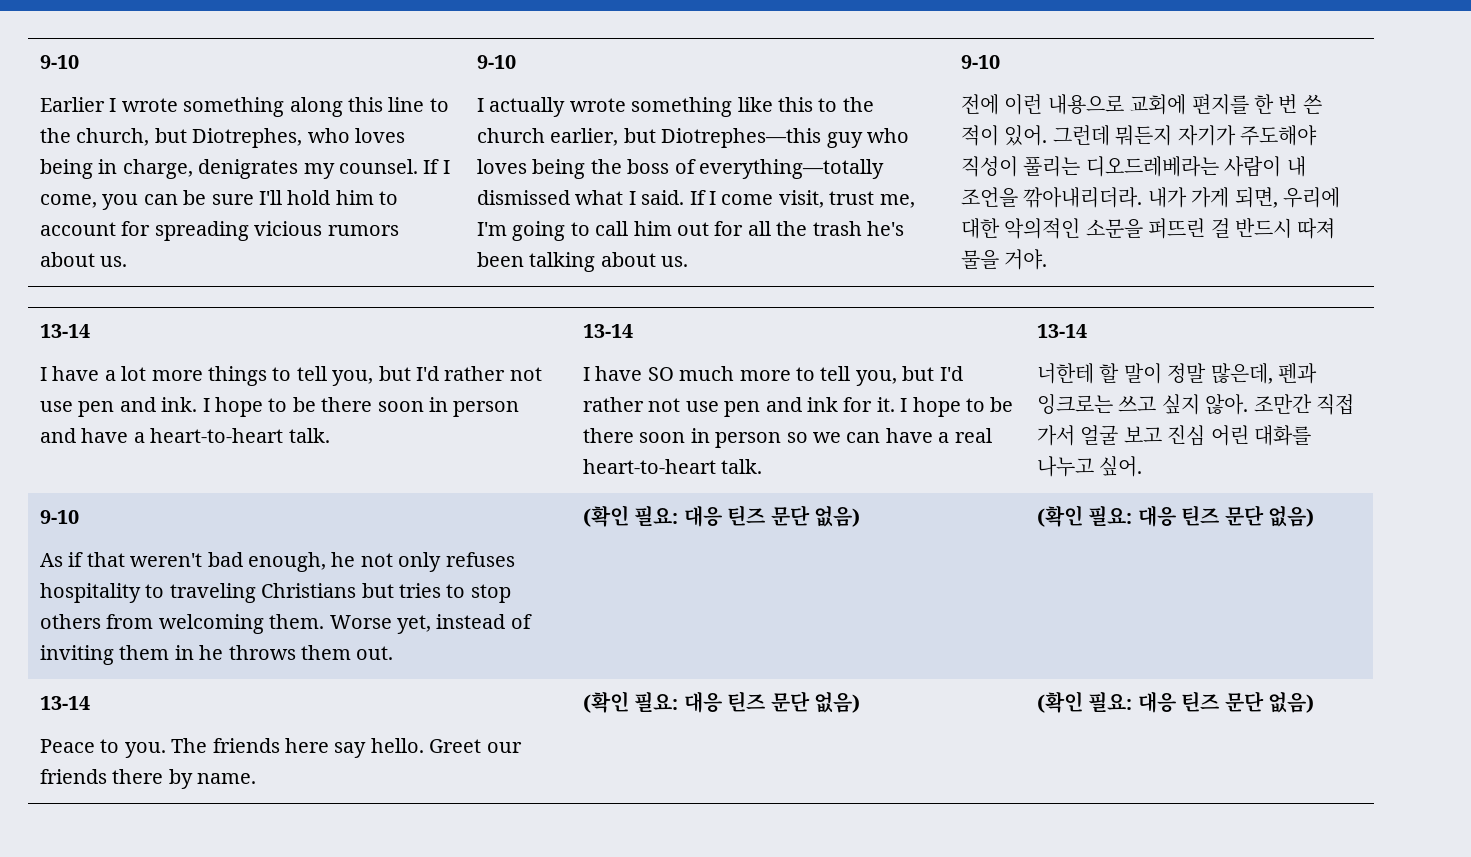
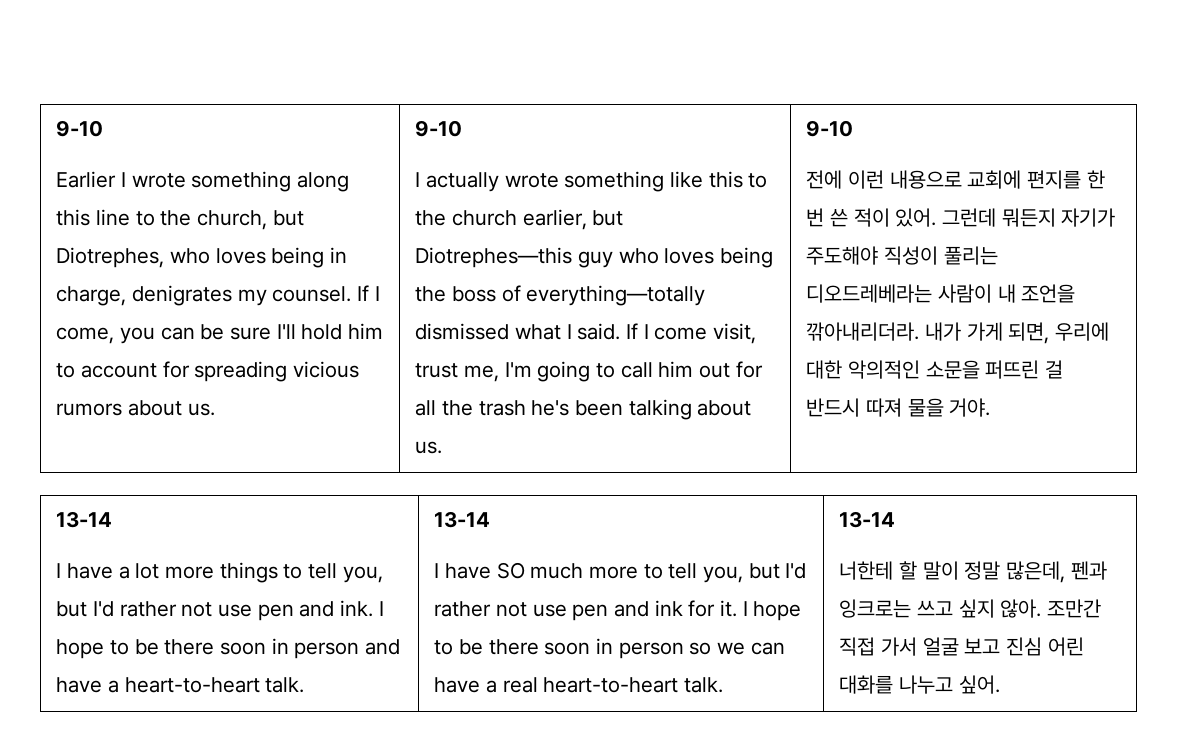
  조만간 직접 가서 얼굴 보고 진심 어린 대화를 나누고 싶어.
- 9-10
- As if that weren't bad enough, he not only refuses hospitality to traveling Christians but tries to stop others from welcoming them. Worse yet, instead of inviting them in he throws them out. | (확인 필요: 대응 틴즈 문단 없음) | (확인 필요: 대응 틴즈 문단 없음)
- 13-14
- Peace to you. The friends here say hello. Greet our friends there by name. | (확인 필요: 대응 틴즈 문단 없음) | (확인 필요: 대응 틴즈 문단 없음)

